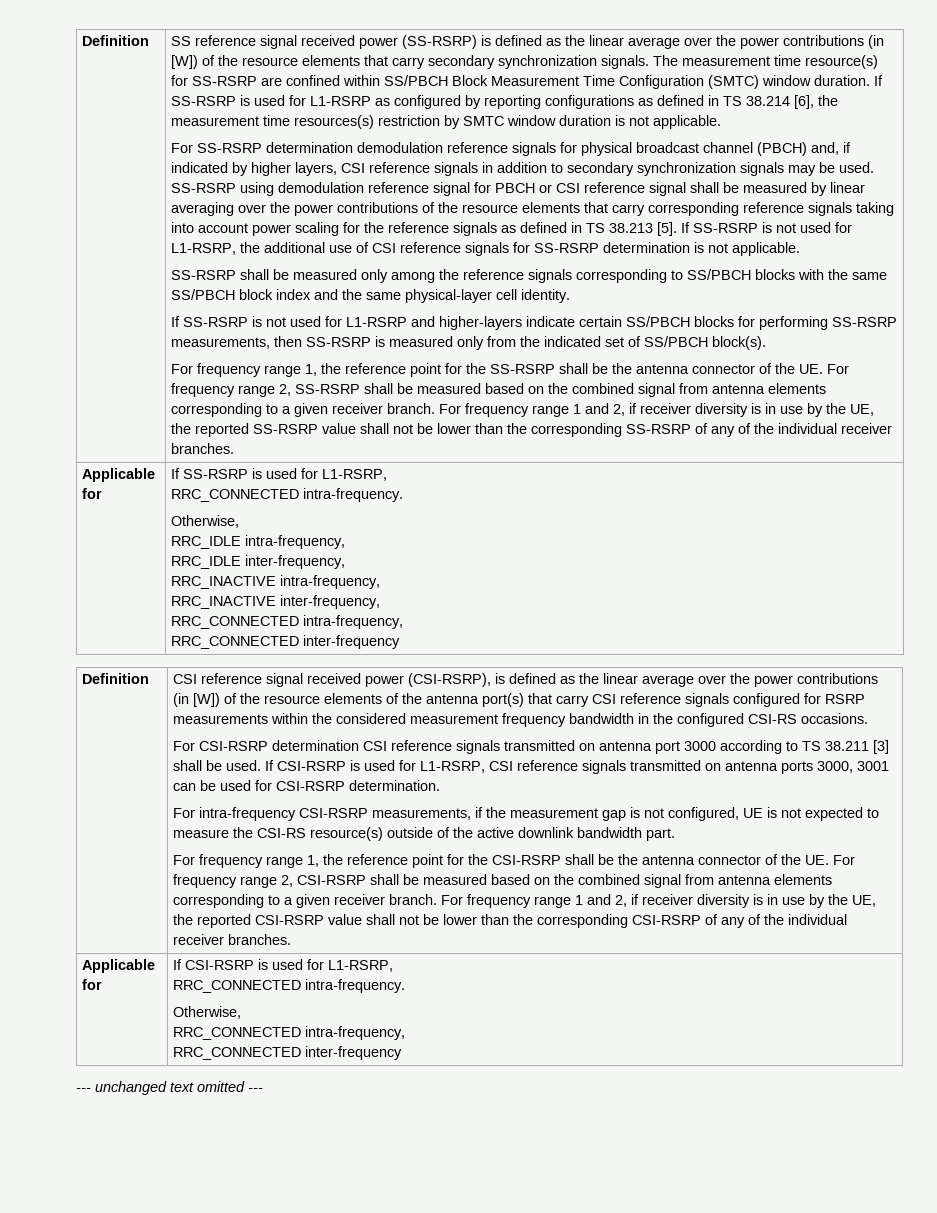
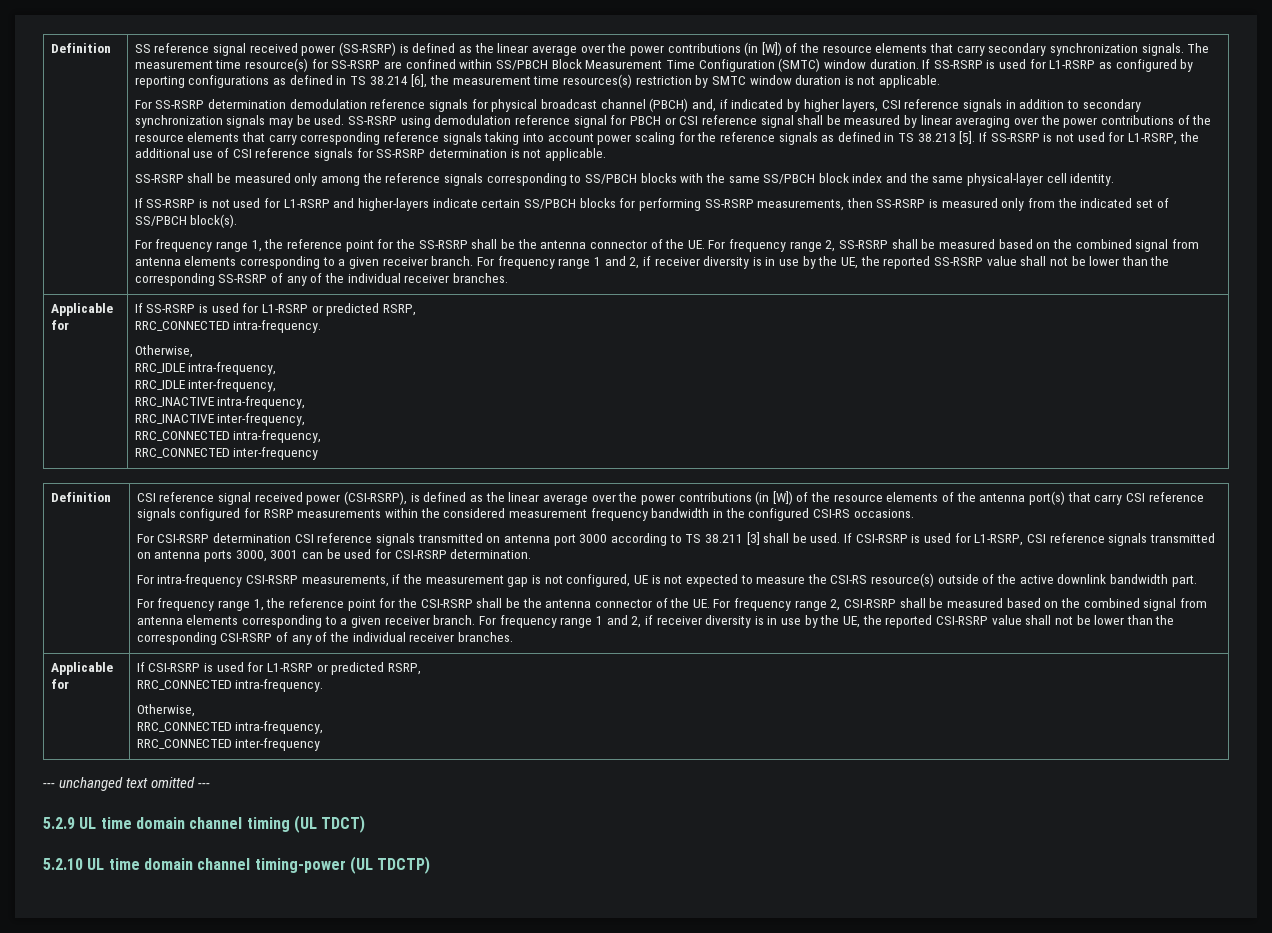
- Applicable for | If SS-RSRP is used for L1-RSRP,
+ Applicable for | If SS-RSRP is used for L1-RSRP or predicted RSRP,
- Applicable for | If CSI-RSRP is used for L1-RSRP,
+ Applicable for | If CSI-RSRP is used for L1-RSRP or predicted RSRP,
+ 5.2.9 UL time domain channel timing (UL TDCT)
+ 5.2.10 UL time domain channel timing-power (UL TDCTP)

